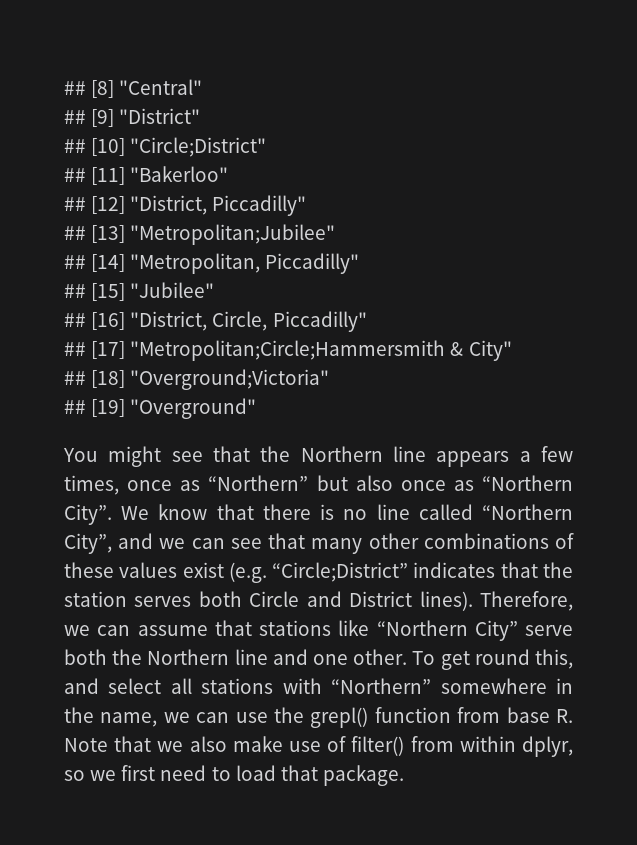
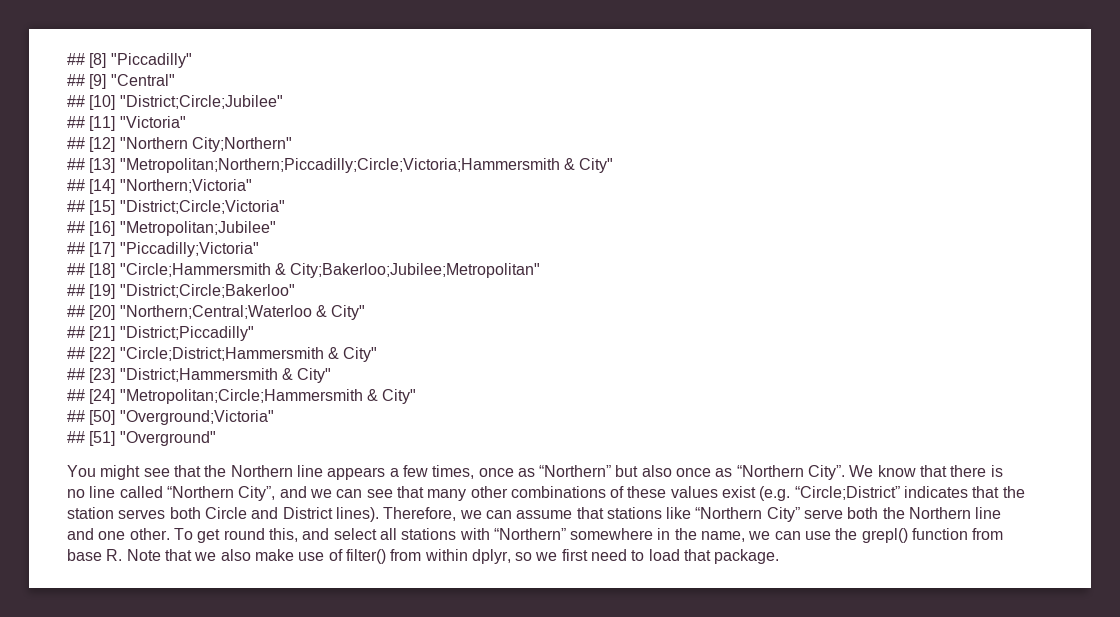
- ## [8] "Central"
- ## [9] "District"
+ ## [8] "Piccadilly"
+ ## [9] "Central"
- ## [10] "Circle;District"
+ ## [10] "District;Circle;Jubilee"
- ## [11] "Bakerloo"
+ ## [11] "Victoria"
- ## [12] "District, Piccadilly"
+ ## [12] "Northern City;Northern"
- ## [13] "Metropolitan;Jubilee"
- ## [14] "Metropolitan, Piccadilly"
- ## [15] "Jubilee"
- ## [16] "District, Circle, Piccadilly"
- ## [17] "Metropolitan;Circle;Hammersmith & City"
+ ## [13] "Metropolitan;Northern;Piccadilly;Circle;Victoria;Hammersmith & City"
+ ## [14] "Northern;Victoria"
+ ## [15] "District;Circle;Victoria"
+ ## [16] "Metropolitan;Jubilee"
+ ## [17] "Piccadilly;Victoria"
+ ## [18] "Circle;Hammersmith & City;Bakerloo;Jubilee;Metropolitan"
+ ## [19] "District;Circle;Bakerloo"
+ ## [20] "Northern;Central;Waterloo & City"
+ ## [21] "District;Piccadilly"
+ ## [22] "Circle;District;Hammersmith & City"
+ ## [23] "District;Hammersmith & City"
+ ## [24] "Metropolitan;Circle;Hammersmith & City"
- ## [18] "Overground;Victoria"
+ ## [50] "Overground;Victoria"
- ## [19] "Overground"
+ ## [51] "Overground"

